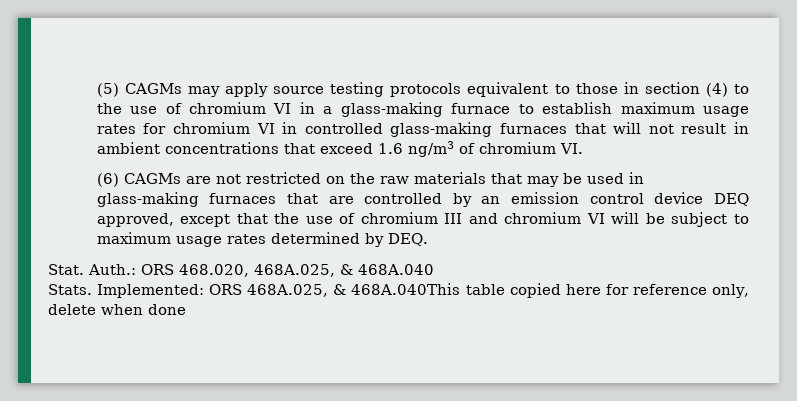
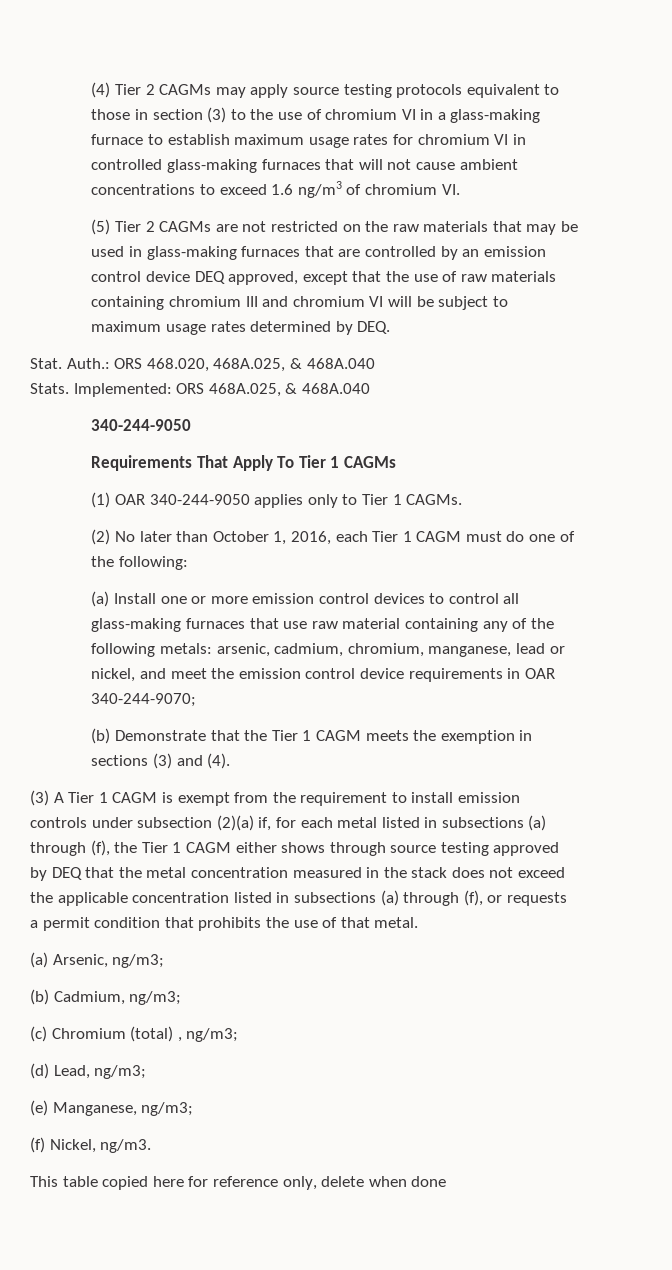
- (5) CAGMs may apply source testing protocols equivalent to those in section (4) to the use of chromium VI in a glass-making furnace to establish maximum usage rates for chromium VI in controlled glass-making furnaces that will not result in ambient concentrations that exceed 1.6 ng/m3 of chromium VI.
+ (4) Tier 2 CAGMs may apply source testing protocols equivalent to those in section (3) to the use of chromium VI in a glass-making furnace to establish maximum usage rates for chromium VI in controlled glass-making furnaces that will not cause ambient concentrations to exceed 1.6 ng/m3 of chromium VI.
- (6) CAGMs are not restricted on the raw materials that may be used in glass-making furnaces that are controlled by an emission control device DEQ approved, except that the use of chromium III and chromium VI will be subject to maximum usage rates determined by DEQ.
+ (5) Tier 2 CAGMs are not restricted on the raw materials that may be used in glass-making furnaces that are controlled by an emission control device DEQ approved, except that the use of raw materials containing chromium III and chromium VI will be subject to maximum usage rates determined by DEQ.
- Implemented: ORS 468A.025, & 468A.040This table copied here for reference only, delete when done
+ Implemented: ORS 468A.025, & 468A.040
+ 340-244-9050
+ Requirements That Apply To Tier 1 CAGMs
+ (1) OAR 340-244-9050 applies only to Tier 1 CAGMs.
+ (2) No later than October 1, 2016, each Tier 1 CAGM must do one of the following:
+ (a) Install one or more emission control devices to control all glass-making furnaces that use raw material containing any of the following metals: arsenic, cadmium, chromium, manganese, lead or nickel, and meet the emission control device requirements in OAR 340-244-9070;
+ (b) Demonstrate that the Tier 1 CAGM meets the exemption in sections (3) and (4).
+ (3) A Tier 1 CAGM is exempt from the requirement to install emission controls under subsection (2)(a) if, for each metal listed in subsections (a) through (f), the Tier 1 CAGM either shows through source testing approved by DEQ that the metal concentration measured in the stack does not exceed the applicable concentration listed in subsections (a) through (f), or requests a permit condition that prohibits the use of that metal.
+ (a) Arsenic, ng/m3;
+ (b) Cadmium, ng/m3;
+ (c) Chromium (total) , ng/m3;
+ (d) Lead, ng/m3;
+ (e) Manganese, ng/m3;
+ (f) Nickel, ng/m3.
+ This table copied here for reference only, delete when done

